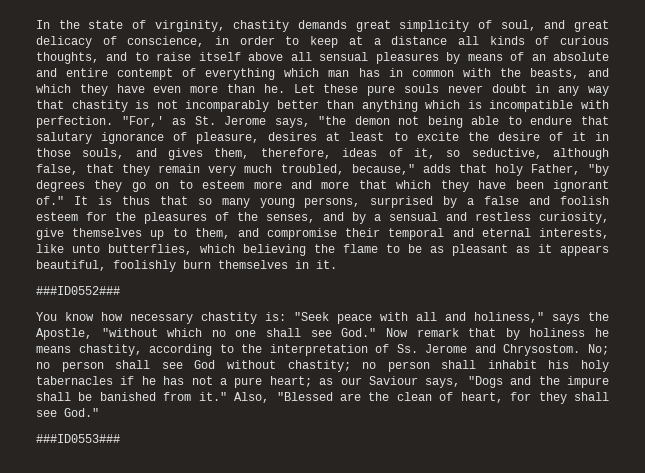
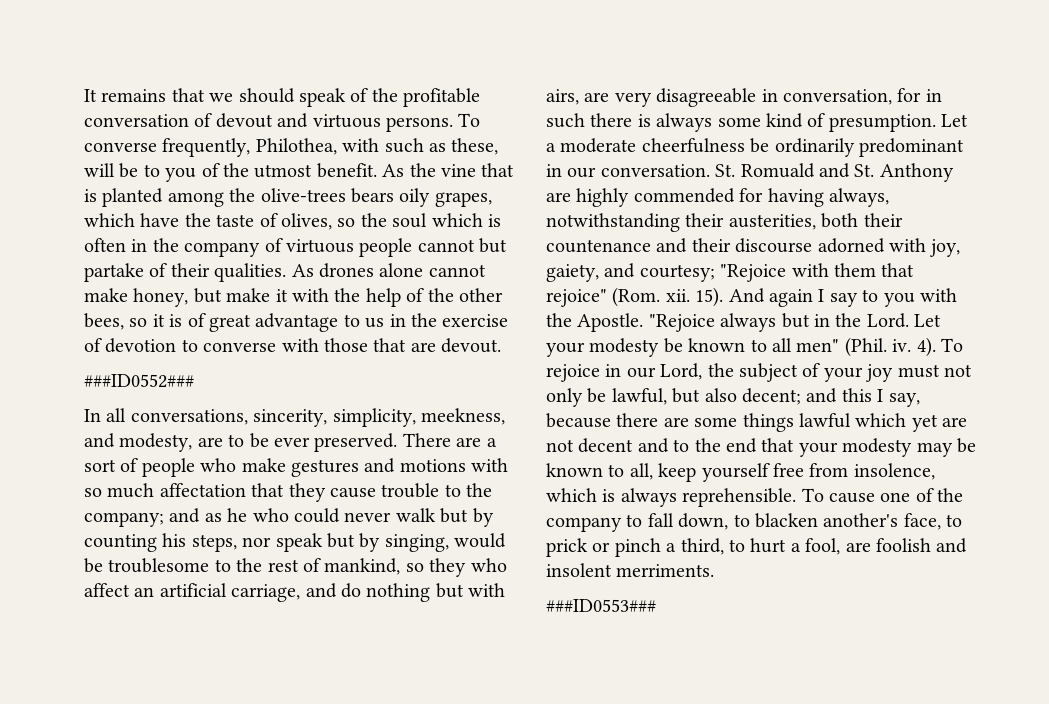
- In the state of virginity, chastity demands great simplicity of soul, and great delicacy of conscience, in order to keep at a distance all kinds of curious thoughts, and to raise itself above all sensual pleasures by means of an absolute and entire contempt of everything which man has in common with the beasts, and which they have even more than he. Let these pure souls never doubt in any way that chastity is not incomparably better than anything which is incompatible with perfection. "For,' as St. Jerome says, "the demon not being able to endure that salutary ignorance of pleasure, desires at least to excite the desire of it in those souls, and gives them, therefore, ideas of it, so seductive, although false, that they remain very much troubled, because," adds that holy Father, "by degrees they go on to esteem more and more that which they have been ignorant of." It is thus that so many young persons, surprised by a false and foolish esteem for the pleasures of the senses, and by a sensual and restless curiosity, give themselves up to them, and compromise their temporal and eternal interests, like unto butterflies, which believing the flame to be as pleasant as it appears beautiful, foolishly burn themselves in it.
+ It remains that we should speak of the profitable conversation of devout and virtuous persons. To converse frequently, Philothea, with such as these, will be to you of the utmost benefit. As the vine that is planted among the olive-trees bears oily grapes, which have the taste of olives, so the soul which is often in the company of virtuous people cannot but partake of their qualities. As drones alone cannot make honey, but make it with the help of the other bees, so it is of great advantage to us in the exercise of devotion to converse with those that are devout.
  ###ID0552###
- You know how necessary chastity is: "Seek peace with all and holiness," says the Apostle, "without which no one shall see God." Now remark that by holiness he means chastity, according to the interpretation of Ss. Jerome and Chrysostom. No; no person shall see God without chastity; no person shall inhabit his holy tabernacles if he has not a pure heart; as our Saviour says, "Dogs and the impure shall be banished from it." Also, "Blessed are the clean of heart, for they shall see God."
+ In all conversations, sincerity, simplicity, meekness, and modesty, are to be ever preserved. There are a sort of people who make gestures and motions with so much affectation that they cause trouble to the company; and as he who could never walk but by counting his steps, nor speak but by singing, would be troublesome to the rest of mankind, so they who affect an artificial carriage, and do nothing but with airs, are very disagreeable in conversation, for in such there is always some kind of presumption. Let a moderate cheerfulness be ordinarily predominant in our conversation. St. Romuald and St. Anthony are highly commended for having always, notwithstanding their austerities, both their countenance and their discourse adorned with joy, gaiety, and courtesy; "Rejoice with them that rejoice" (Rom. xii. 15). And again I say to you with the Apostle. "Rejoice always but in the Lord. Let your modesty be known to all men" (Phil. iv. 4). To rejoice in our Lord, the subject of your joy must not only be lawful, but also decent; and this I say, because there are some things lawful which yet are not decent and to the end that your modesty may be known to all, keep yourself free from insolence, which is always reprehensible. To cause one of the company to fall down, to blacken another's face, to prick or pinch a third, to hurt a fool, are foolish and insolent merriments.

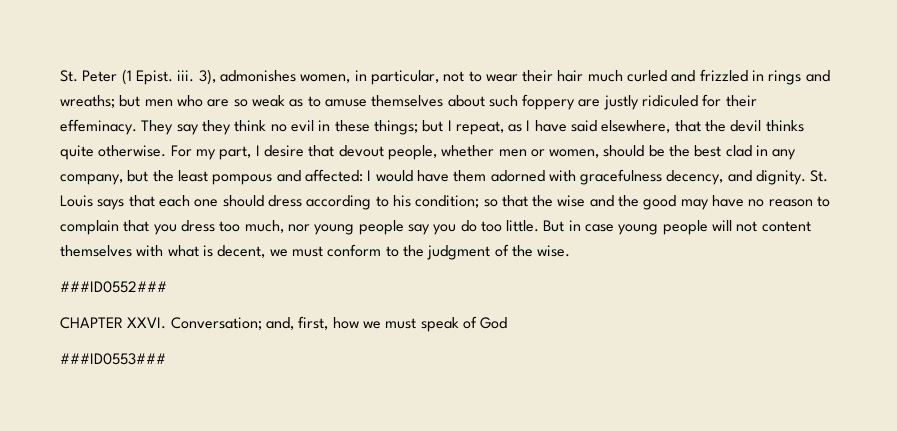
- It remains that we should speak of the profitable conversation of devout and virtuous persons. To converse frequently, Philothea, with such as these, will be to you of the utmost benefit. As the vine that is planted among the olive-trees bears oily grapes, which have the taste of olives, so the soul which is often in the company of virtuous people cannot but partake of their qualities. As drones alone cannot make honey, but make it with the help of the other bees, so it is of great advantage to us in the exercise of devotion to converse with those that are devout.
+ St. Peter (1 Epist. iii. 3), admonishes women, in particular, not to wear their hair much curled and frizzled in rings and wreaths; but men who are so weak as to amuse themselves about such foppery are justly ridiculed for their effeminacy. They say they think no evil in these things; but I repeat, as I have said elsewhere, that the devil thinks quite otherwise. For my part, I desire that devout people, whether men or women, should be the best clad in any company, but the least pompous and affected: I would have them adorned with gracefulness decency, and dignity. St. Louis says that each one should dress according to his condition; so that the wise and the good may have no reason to complain that you dress too much, nor young people say you do too little. But in case young people will not content themselves with what is decent, we must conform to the judgment of the wise.
  ###ID0552###
- In all conversations, sincerity, simplicity, meekness, and modesty, are to be ever preserved. There are a sort of people who make gestures and motions with so much affectation that they cause trouble to the company; and as he who could never walk but by counting his steps, nor speak but by singing, would be troublesome to the rest of mankind, so they who affect an artificial carriage, and do nothing but with airs, are very disagreeable in conversation, for in such there is always some kind of presumption. Let a moderate cheerfulness be ordinarily predominant in our conversation. St. Romuald and St. Anthony are highly commended for having always, notwithstanding their austerities, both their countenance and their discourse adorned with joy, gaiety, and courtesy; "Rejoice with them that rejoice" (Rom. xii. 15). And again I say to you with the Apostle. "Rejoice always but in the Lord. Let your modesty be known to all men" (Phil. iv. 4). To rejoice in our Lord, the subject of your joy must not only be lawful, but also decent; and this I say, because there are some things lawful which yet are not decent and to the end that your modesty may be known to all, keep yourself free from insolence, which is always reprehensible. To cause one of the company to fall down, to blacken another's face, to prick or pinch a third, to hurt a fool, are foolish and insolent merriments.
+ CHAPTER XXVI. Conversation; and, first, how we must speak of God

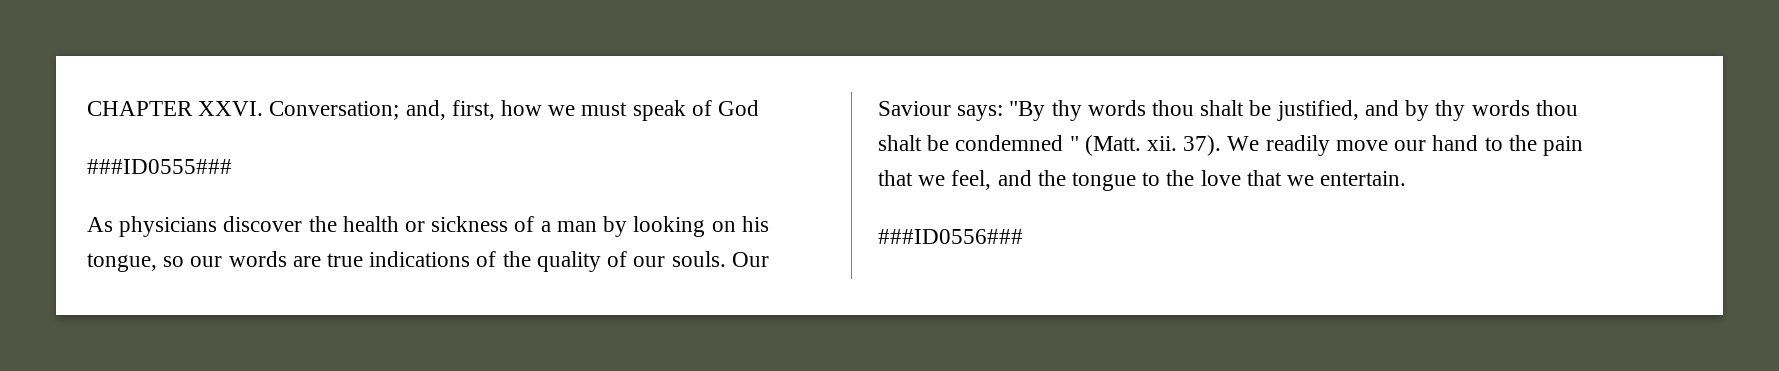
- St. Peter (1 Epist. iii. 3), admonishes women, in particular, not to wear their hair much curled and frizzled in rings and wreaths; but men who are so weak as to amuse themselves about such foppery are justly ridiculed for their effeminacy. They say they think no evil in these things; but I repeat, as I have said elsewhere, that the devil thinks quite otherwise. For my part, I desire that devout people, whether men or women, should be the best clad in any company, but the least pompous and affected: I would have them adorned with gracefulness decency, and dignity. St. Louis says that each one should dress according to his condition; so that the wise and the good may have no reason to complain that you dress too much, nor young people say you do too little. But in case young people will not content themselves with what is decent, we must conform to the judgment of the wise.
- ###ID0552###
- ###ID0553###
+ ###ID0555###
+ As physicians discover the health or sickness of a man by looking on his tongue, so our words are true indications of the quality of our souls. Our Saviour says: "By thy words thou shalt be justified, and by thy words thou shalt be condemned " (Matt. xii. 37). We readily move our hand to the pain that we feel, and the tongue to the love that we entertain.
+ ###ID0556###

